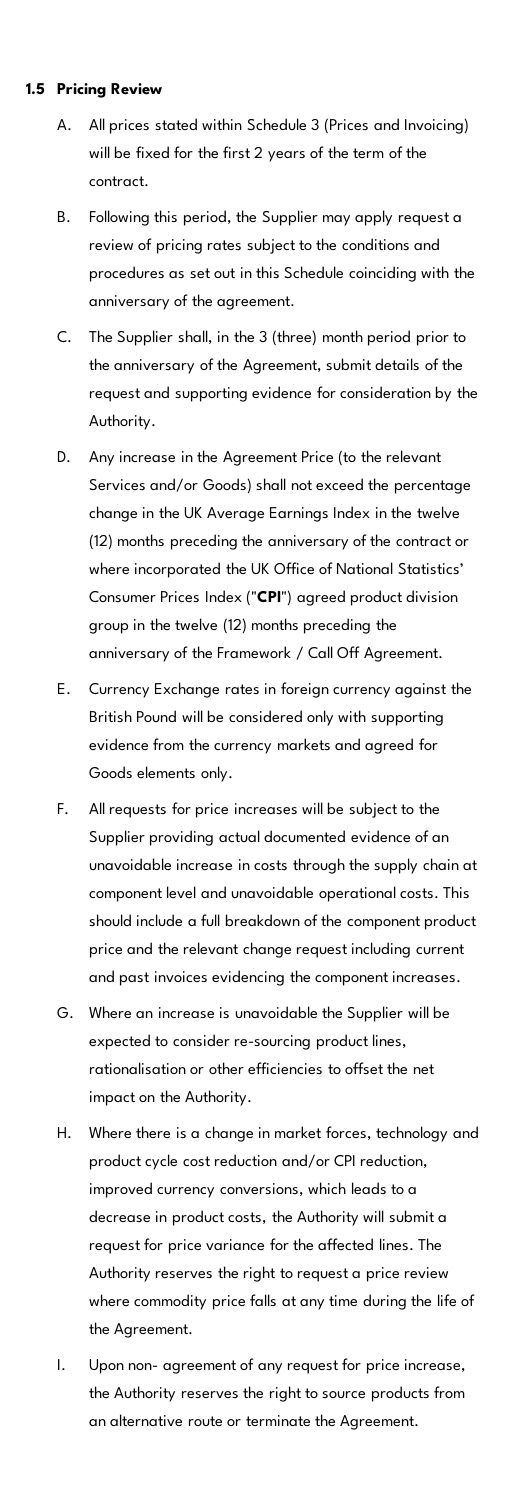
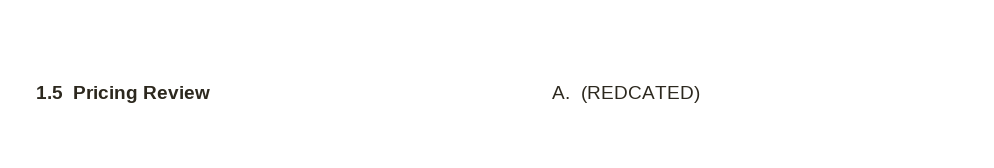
- A. All prices stated within Schedule 3 (Prices and Invoicing) will be fixed for the first 2 years of the term of the contract.
- B. Following this period, the Supplier may apply request a review of pricing rates subject to the conditions and procedures as set out in this Schedule coinciding with the anniversary of the agreement.
- C. The Supplier shall, in the 3 (three) month period prior to the anniversary of the Agreement, submit details of the request and supporting evidence for consideration by the Authority.
- D. Any increase in the Agreement Price (to the relevant Services and/or Goods) shall not exceed the percentage change in the UK Average Earnings Index in the twelve (12) months preceding the anniversary of the contract or where incorporated the UK Office of National Statistics’ Consumer Prices Index ("CPI") agreed product division group in the twelve (12) months preceding the anniversary of the Framework / Call Off Agreement.
- E. Currency Exchange rates in foreign currency against the British Pound will be considered only with supporting evidence from the currency markets and agreed for Goods elements only.
- F. All requests for price increases will be subject to the Supplier providing actual documented evidence of an unavoidable increase in costs through the supply chain at component level and unavoidable operational costs. This should include a full breakdown of the component product price and the relevant change request including current and past invoices evidencing the component increases.
- G. Where an increase is unavoidable the Supplier will be expected to consider re-sourcing product lines, rationalisation or other efficiencies to offset the net impact on the Authority.
- H. Where there is a change in market forces, technology and product cycle cost reduction and/or CPI reduction, improved currency conversions, which leads to a decrease in product costs, the Authority will submit a request for price variance for the affected lines. The Authority reserves the right to request a price review where commodity price falls at any time during the life of the Agreement.
- I. Upon non- agreement of any request for price increase, the Authority reserves the right to source products from an alternative route or terminate the Agreement.
+ A. (REDCATED)

